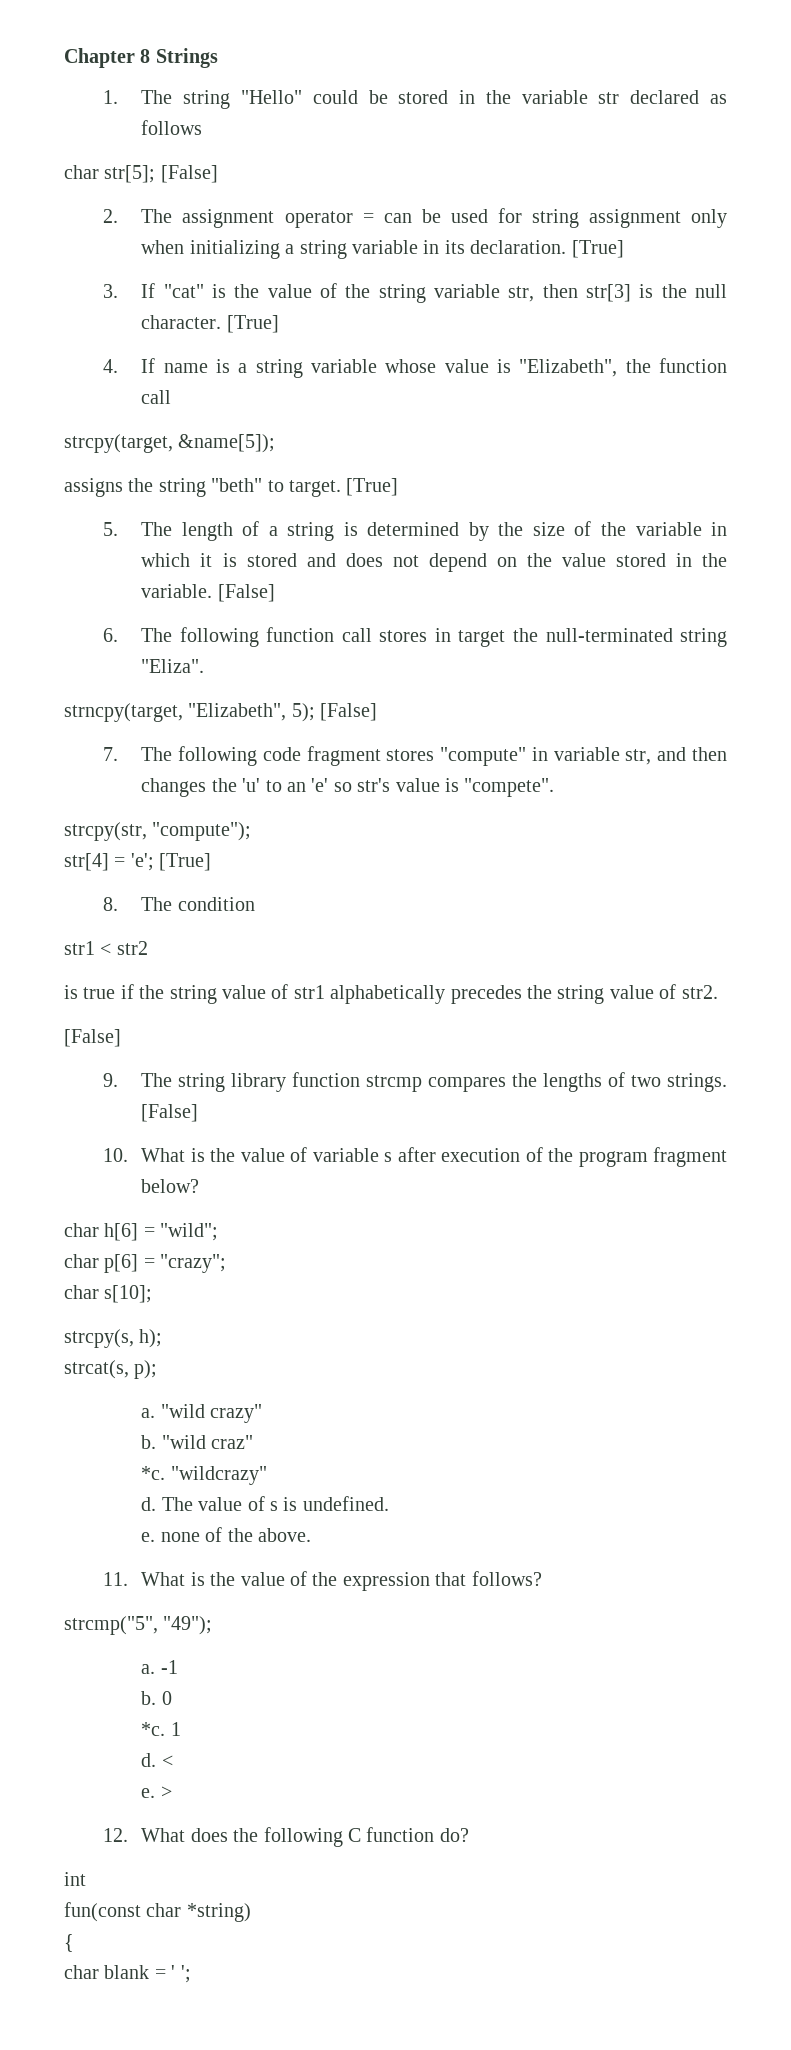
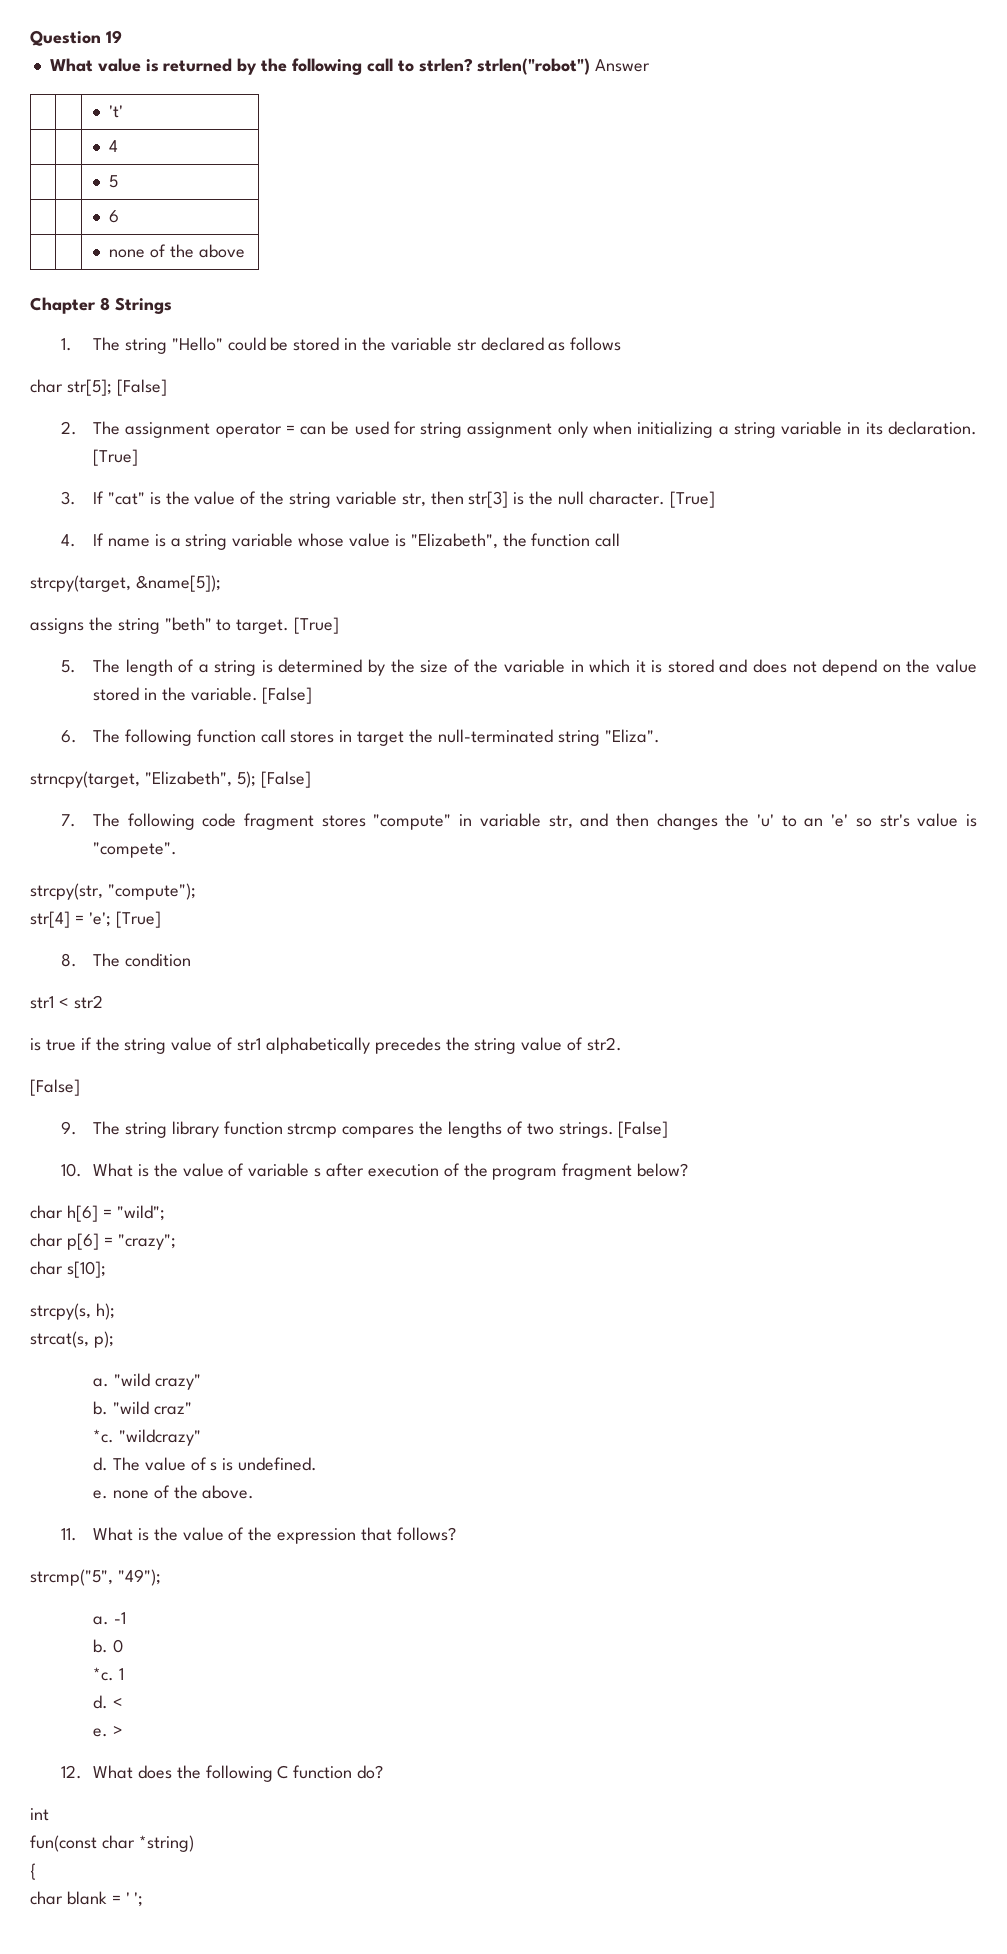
+ Question 19
+ What value is returned by the following call to strlen? strlen("robot") Answer
+ | | 't'
+ | | 4
+ | | 5
+ | | 6
+ | | none of the above

